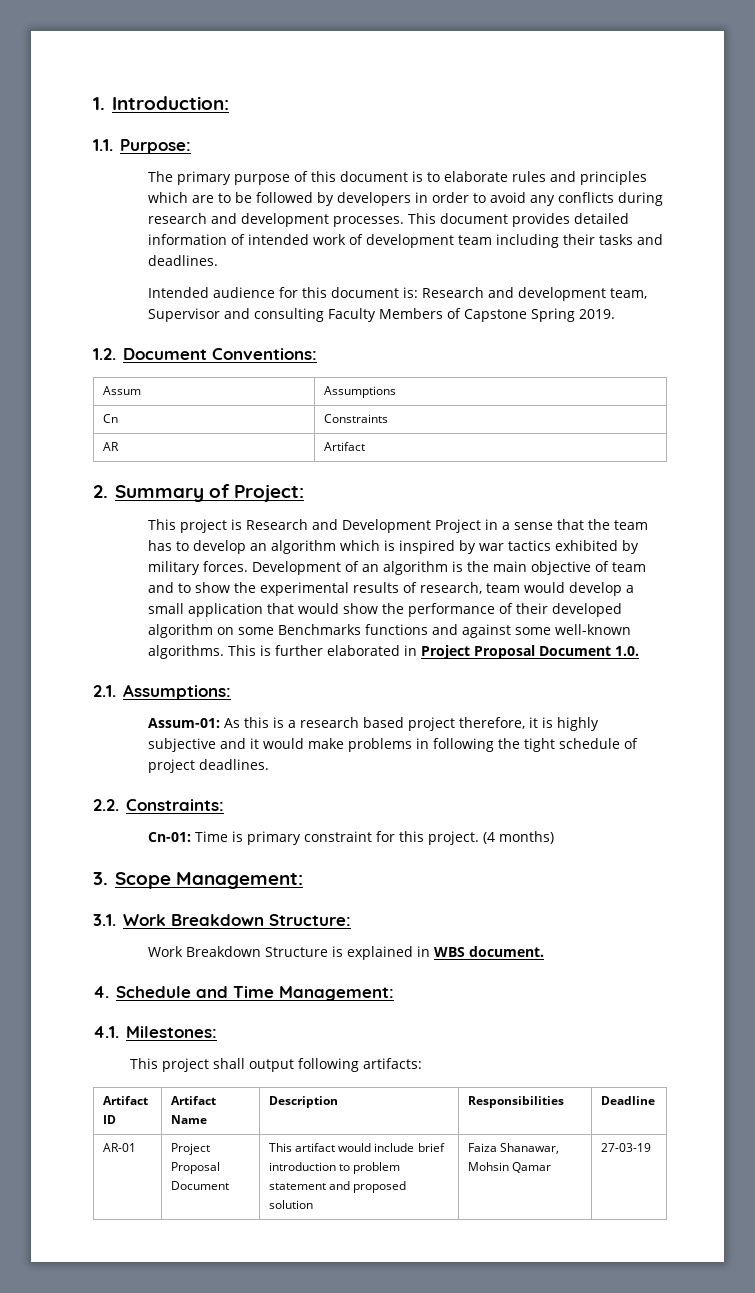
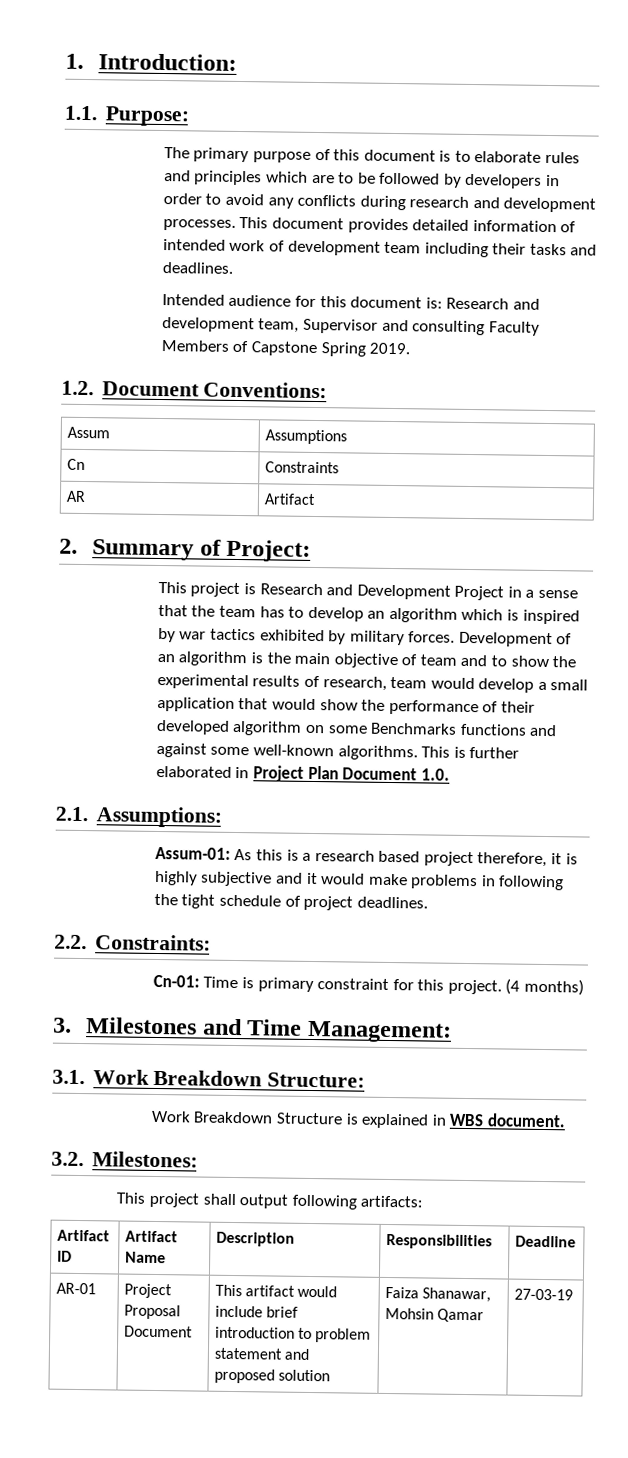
- This is further elaborated in Project Proposal Document 1.0.
+ This is further elaborated in Project Plan Document 1.0.
- 3. Scope Management:
+ 3. Milestones and Time Management:
- 4. Schedule and Time Management:
- 4.1. Milestones:
+ 3.2. Milestones:

